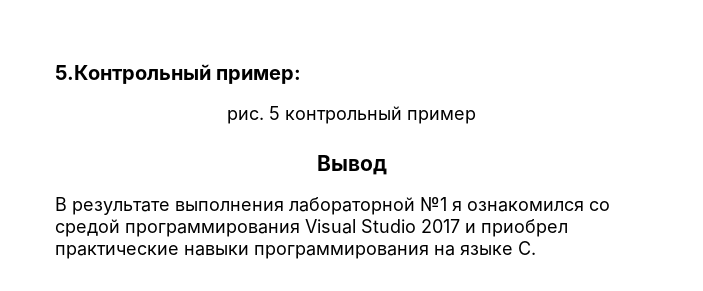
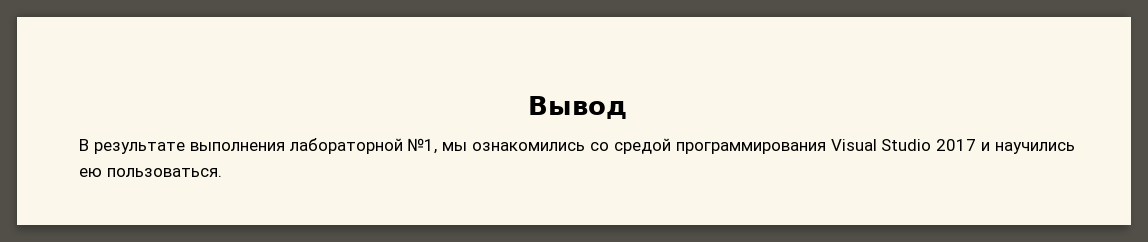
- 5.Контрольный пример:
- рис. 5 контрольный пример
- В результате выполнения лабораторной №1 я ознакомился со средой программирования Visual Studio 2017 и приобрел практические навыки программирования на языке C.
+ В результате выполнения лабораторной №1, мы ознакомились со средой программирования Visual Studio 2017 и научились ею пользоваться.

